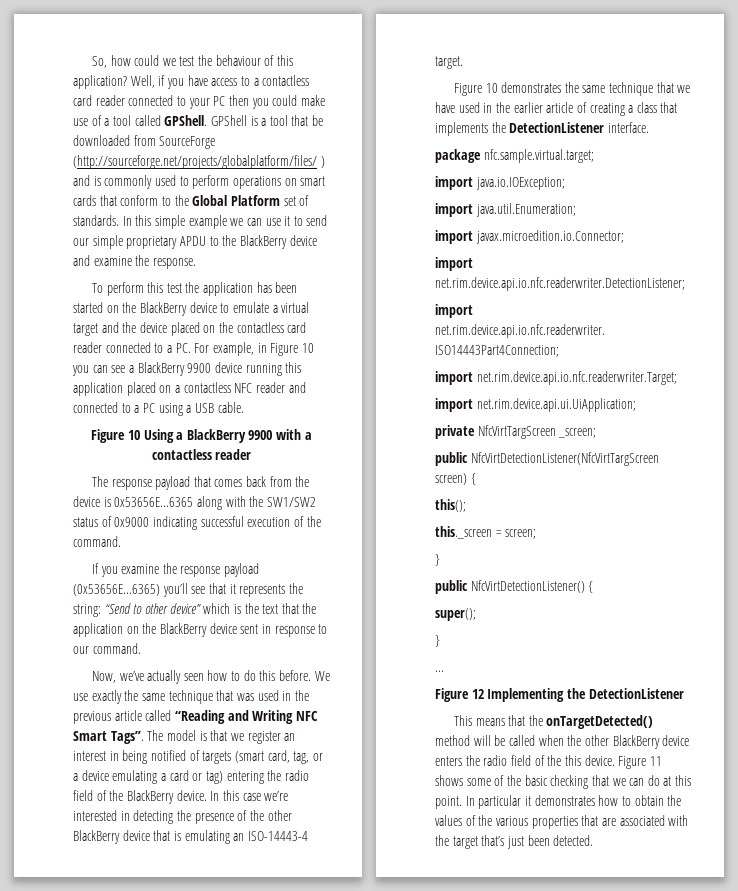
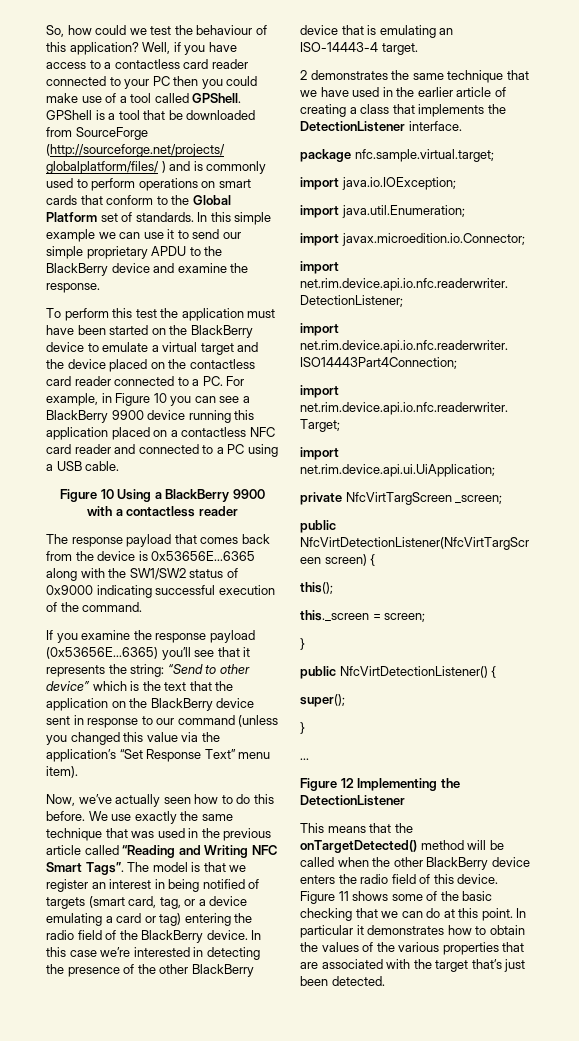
- To perform this test the application has been started on the BlackBerry device to emulate a virtual target and the device placed on the contactless card reader connected to a PC. For example, in Figure 10 you can see a BlackBerry 9900 device running this application placed on a contactless NFC reader and connected to a PC using a USB cable.
+ To perform this test the application must have been started on the BlackBerry device to emulate a virtual target and the device placed on the contactless card reader connected to a PC. For example, in Figure 10 you can see a BlackBerry 9900 device running this application placed on a contactless NFC card reader and connected to a PC using a USB cable.
- If you examine the response payload (0x53656E...6365) you’ll see that it represents the string: “Send to other device” which is the text that the application on the BlackBerry device sent in response to our command.
+ If you examine the response payload (0x53656E...6365) you’ll see that it represents the string: “Send to other device” which is the text that the application on the BlackBerry device sent in response to our command (unless you changed this value via the application’s “Set Response Text” menu item).
- Figure 10 demonstrates the same technique that we have used in the earlier article of creating a class that implements the DetectionListener interface.
+ 2 demonstrates the same technique that we have used in the earlier article of creating a class that implements the DetectionListener interface.
- This means that the onTargetDetected() method will be called when the other BlackBerry device enters the radio field of the this device.
+ This means that the onTargetDetected() method will be called when the other BlackBerry device enters the radio field of this device.

